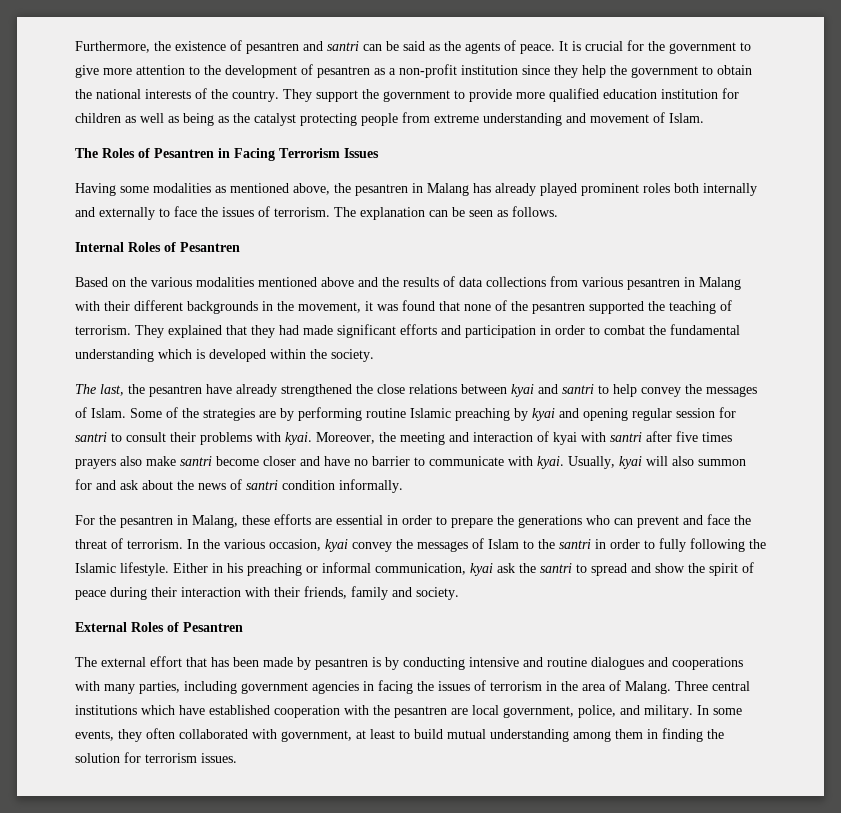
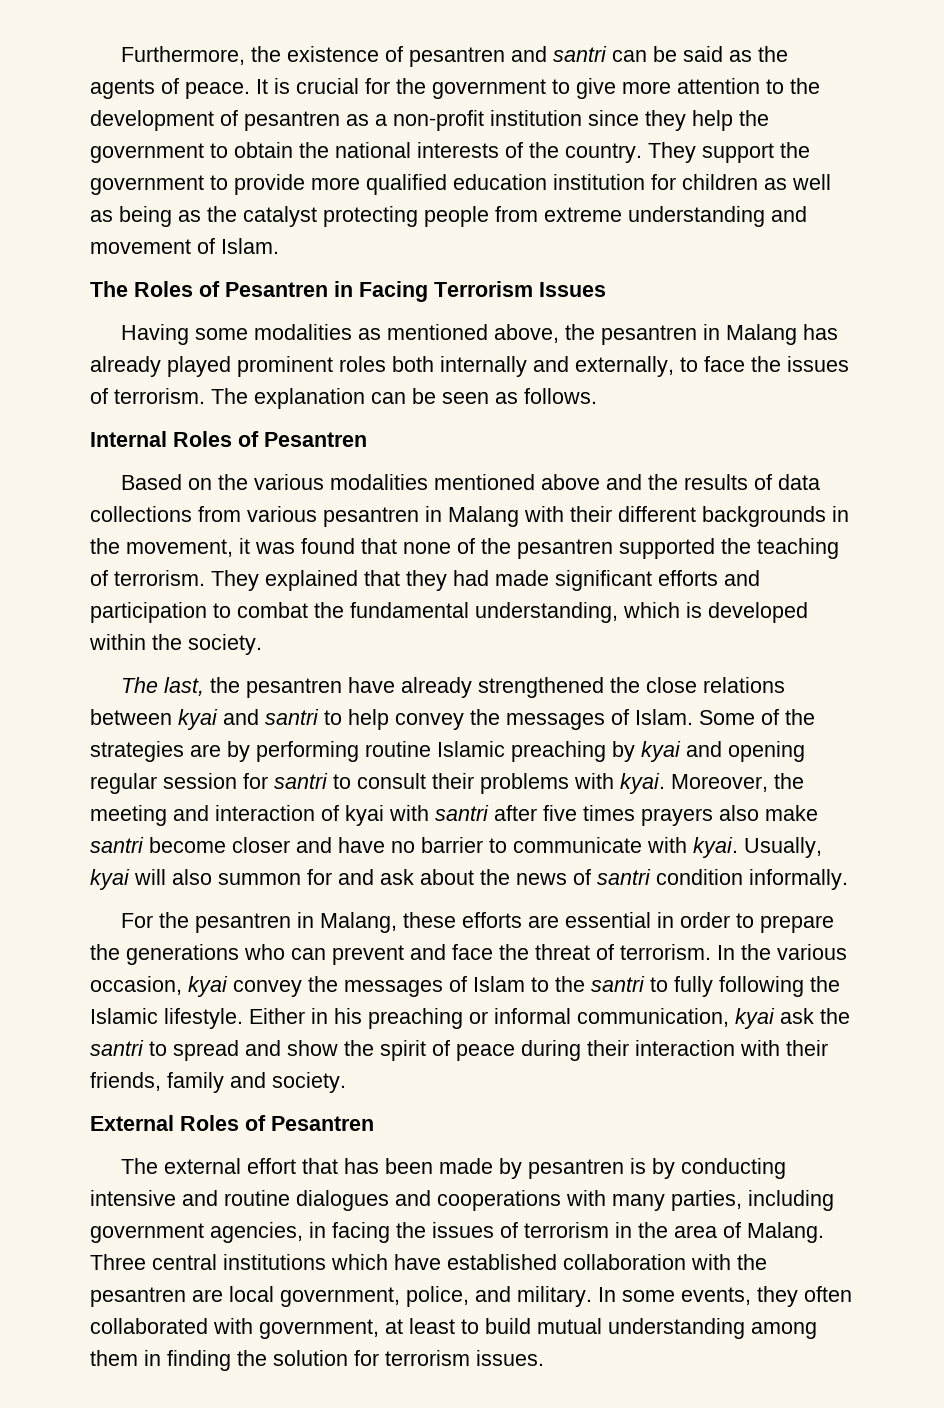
- Having some modalities as mentioned above, the pesantren in Malang has already played prominent roles both internally and externally to face the issues of terrorism.
+ Having some modalities as mentioned above, the pesantren in Malang has already played prominent roles both internally and externally, to face the issues of terrorism.
- They explained that they had made significant efforts and participation in order to combat the fundamental understanding which is developed within the society.
+ They explained that they had made significant efforts and participation to combat the fundamental understanding, which is developed within the society.
- In the various occasion, kyai convey the messages of Islam to the santri in order to fully following the Islamic lifestyle.
+ In the various occasion, kyai convey the messages of Islam to the santri to fully following the Islamic lifestyle.
- The external effort that has been made by pesantren is by conducting intensive and routine dialogues and cooperations with many parties, including government agencies in facing the issues of terrorism in the area of Malang.
+ The external effort that has been made by pesantren is by conducting intensive and routine dialogues and cooperations with many parties, including government agencies, in facing the issues of terrorism in the area of Malang.
- Three central institutions which have established cooperation with the pesantren are local government, police, and military.
+ Three central institutions which have established collaboration with the pesantren are local government, police, and military.

